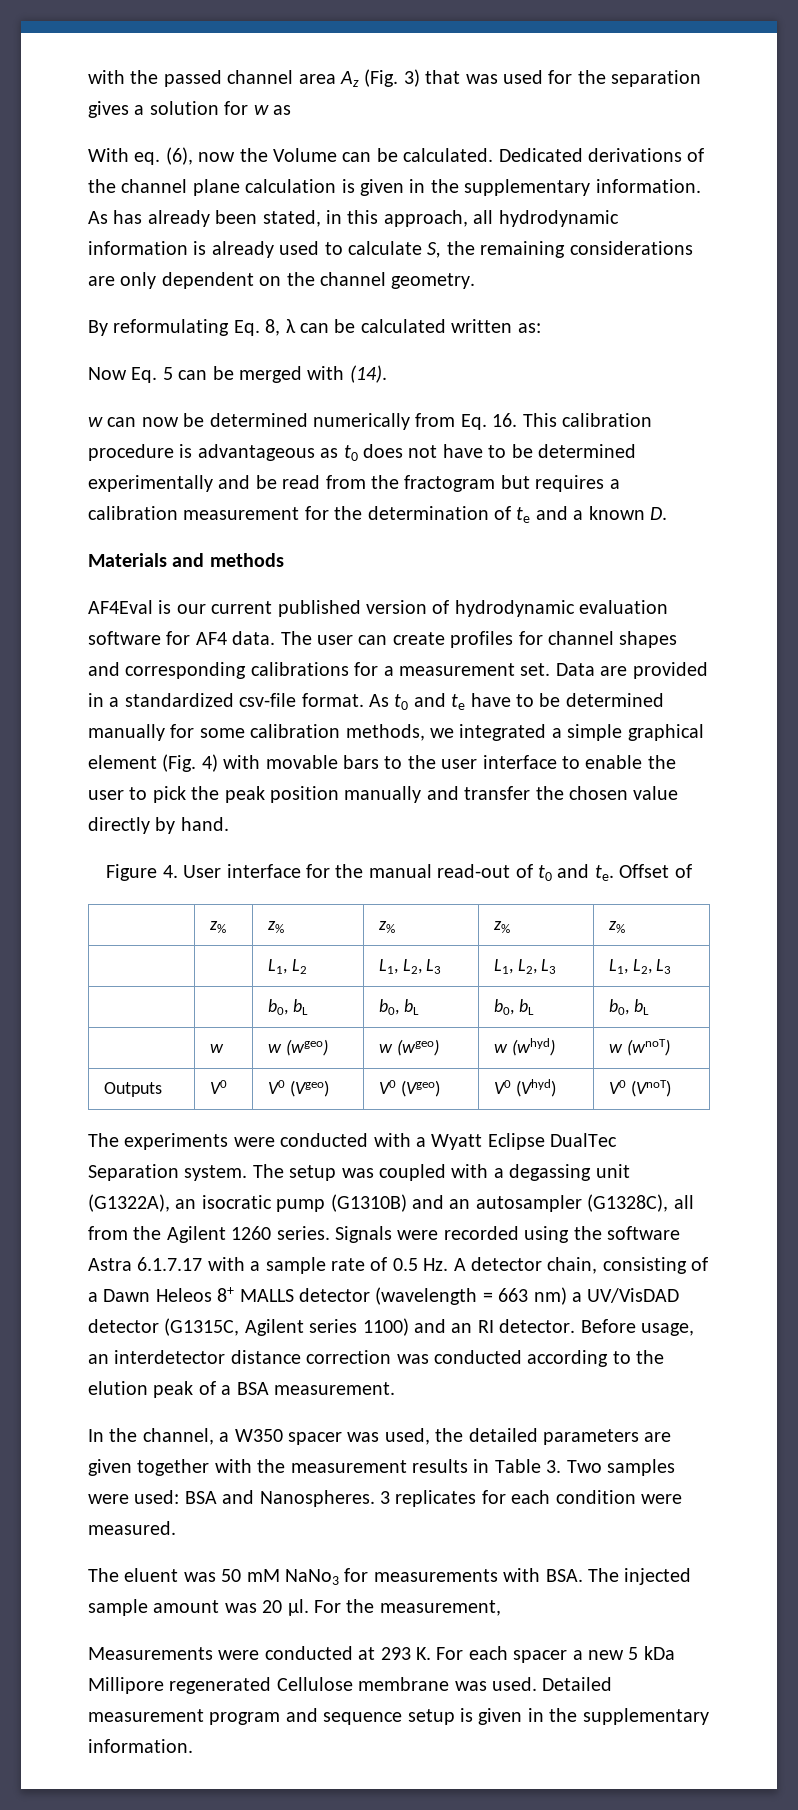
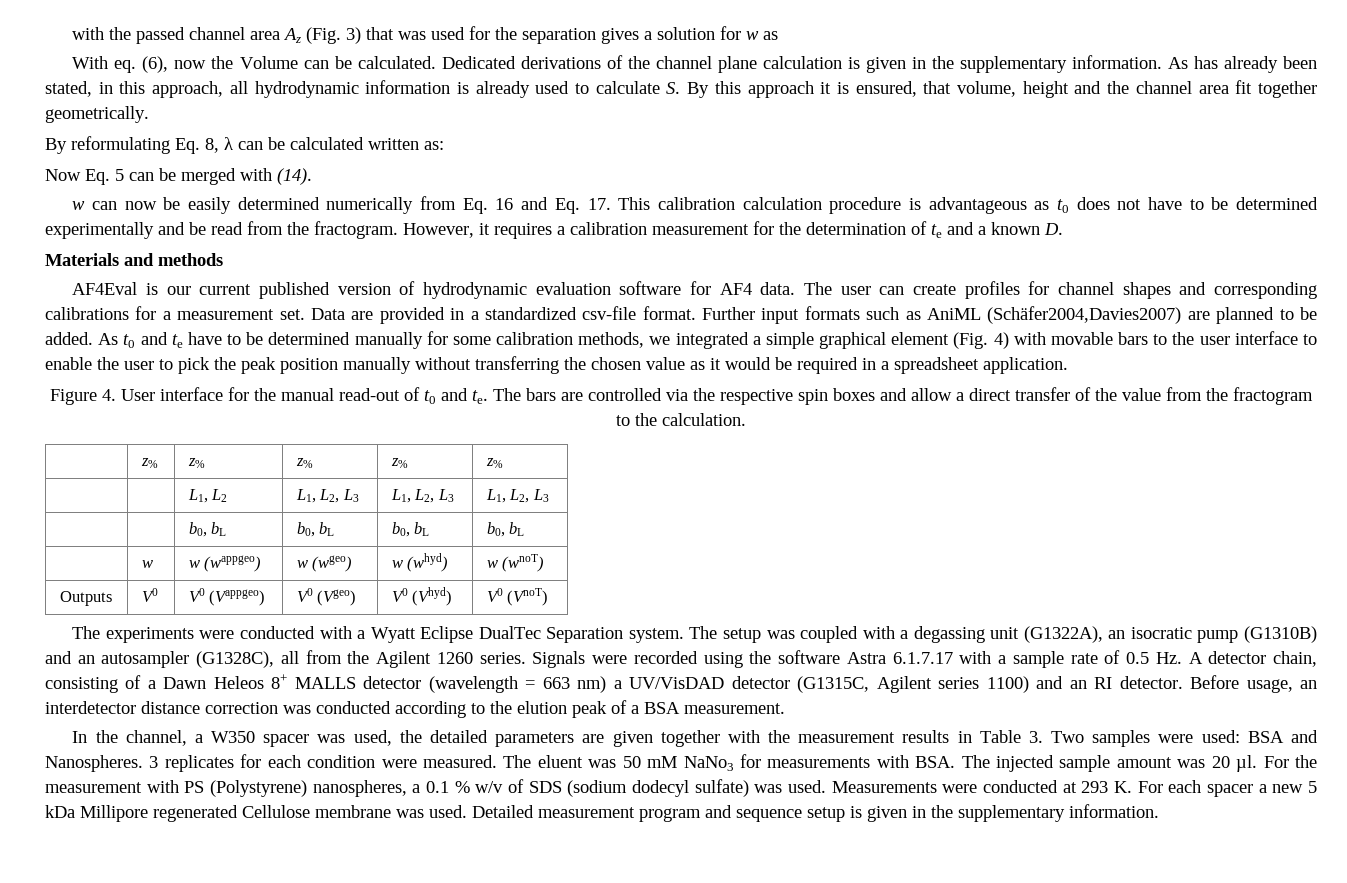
- As has already been stated, in this approach, all hydrodynamic information is already used to calculate S, the remaining considerations are only dependent on the channel geometry.
+ As has already been stated, in this approach, all hydrodynamic information is already used to calculate S. By this approach it is ensured, that volume, height and the channel area fit together geometrically.
- w can now be determined numerically from Eq. 16. This calibration procedure is advantageous as t0 does not have to be determined experimentally and be read from the fractogram but requires a calibration measurement for the determination of te and a known D.
+ w can now be easily determined numerically from Eq. 16 and Eq. 17. This calibration calculation procedure is advantageous as t0 does not have to be determined experimentally and be read from the fractogram. However, it requires a calibration measurement for the determination of te and a known D.
+ Further input formats such as AniML (Schäfer2004,Davies2007) are planned to be added.
- As t0 and te have to be determined manually for some calibration methods, we integrated a simple graphical element (Fig. 4) with movable bars to the user interface to enable the user to pick the peak position manually and transfer the chosen value directly by hand.
+ As t0 and te have to be determined manually for some calibration methods, we integrated a simple graphical element (Fig. 4) with movable bars to the user interface to enable the user to pick the peak position manually without transferring the chosen value as it would be required in a spreadsheet application.
- Offset of
+ The bars are controlled via the respective spin boxes and allow a direct transfer of the value from the fractogram to the calculation.
- | w | w (wgeo) | w (wgeo) | w (whyd) | w (wnoT)
+ | w | w (wappgeo) | w (wgeo) | w (whyd) | w (wnoT)
- Outputs | V0 | V0 (Vgeo) | V0 (Vgeo) | V0 (Vhyd) | V0 (VnoT)
+ Outputs | V0 | V0 (Vappgeo) | V0 (Vgeo) | V0 (Vhyd) | V0 (VnoT)
- 3 replicates for each condition were measured.
- The eluent was 50 mM NaNo3 for measurements with BSA. The injected sample amount was 20 µl.
+ 3 replicates for each condition were measured. The eluent was 50 mM NaNo3 for measurements with BSA. The injected sample amount was 20 µl.
- For the measurement,
- Measurements were conducted at 293 K. For each spacer a new 5 kDa Millipore regenerated Cellulose membrane was used.
+ For the measurement with PS (Polystyrene) nanospheres, a 0.1 % w/v of SDS (sodium dodecyl sulfate) was used. Measurements were conducted at 293 K. For each spacer a new 5 kDa Millipore regenerated Cellulose membrane was used.

